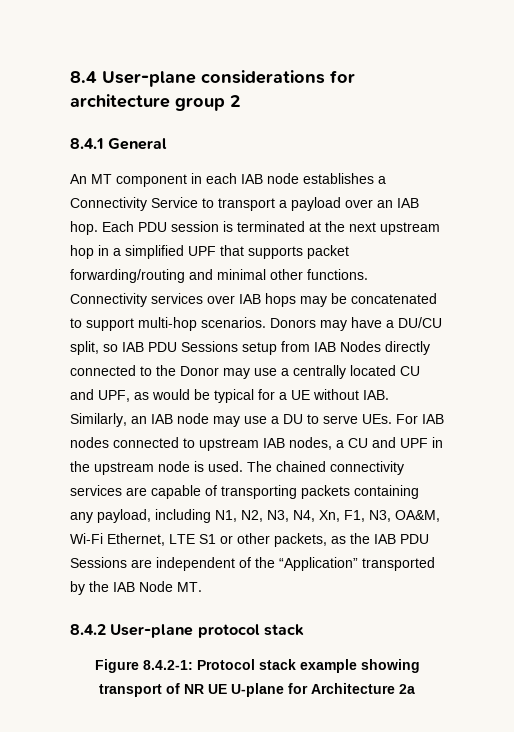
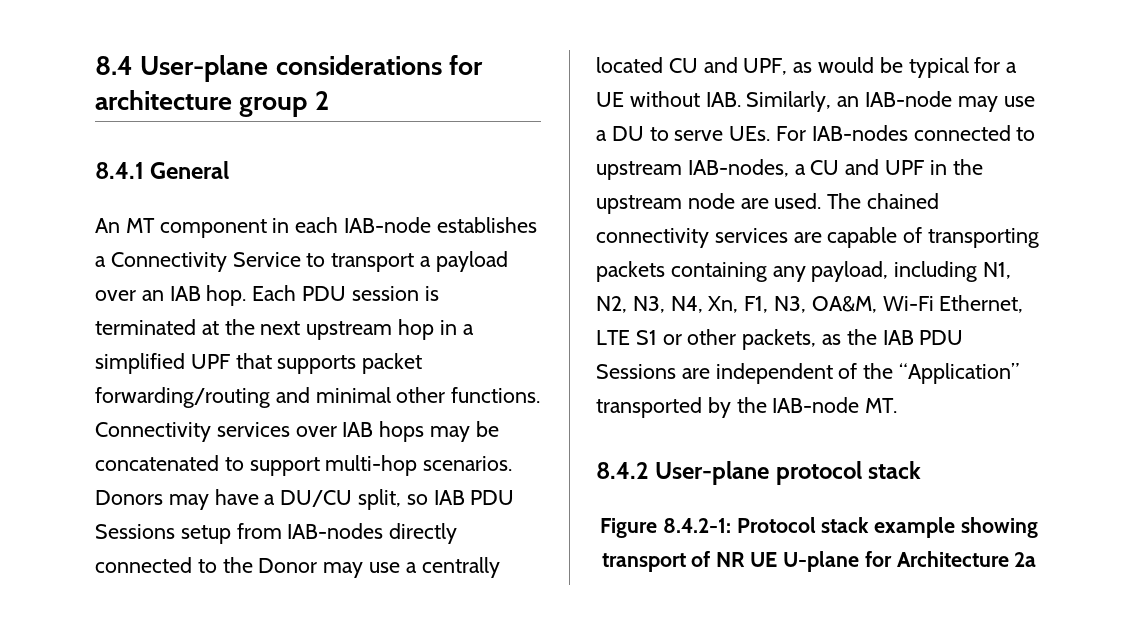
- An MT component in each IAB node establishes a Connectivity Service to transport a payload over an IAB hop.
+ An MT component in each IAB-node establishes a Connectivity Service to transport a payload over an IAB hop.
- Donors may have a DU/CU split, so IAB PDU Sessions setup from IAB Nodes directly connected to the Donor may use a centrally located CU and UPF, as would be typical for a UE without IAB. Similarly, an IAB node may use a DU to serve UEs. For IAB nodes connected to upstream IAB nodes, a CU and UPF in the upstream node is used.
+ Donors may have a DU/CU split, so IAB PDU Sessions setup from IAB-nodes directly connected to the Donor may use a centrally located CU and UPF, as would be typical for a UE without IAB. Similarly, an IAB-node may use a DU to serve UEs. For IAB-nodes connected to upstream IAB-nodes, a CU and UPF in the upstream node are used.
- The chained connectivity services are capable of transporting packets containing any payload, including N1, N2, N3, N4, Xn, F1, N3, OA&M, Wi-Fi Ethernet, LTE S1 or other packets, as the IAB PDU Sessions are independent of the “Application” transported by the IAB Node MT.
+ The chained connectivity services are capable of transporting packets containing any payload, including N1, N2, N3, N4, Xn, F1, N3, OA&M, Wi-Fi Ethernet, LTE S1 or other packets, as the IAB PDU Sessions are independent of the “Application” transported by the IAB-node MT.

